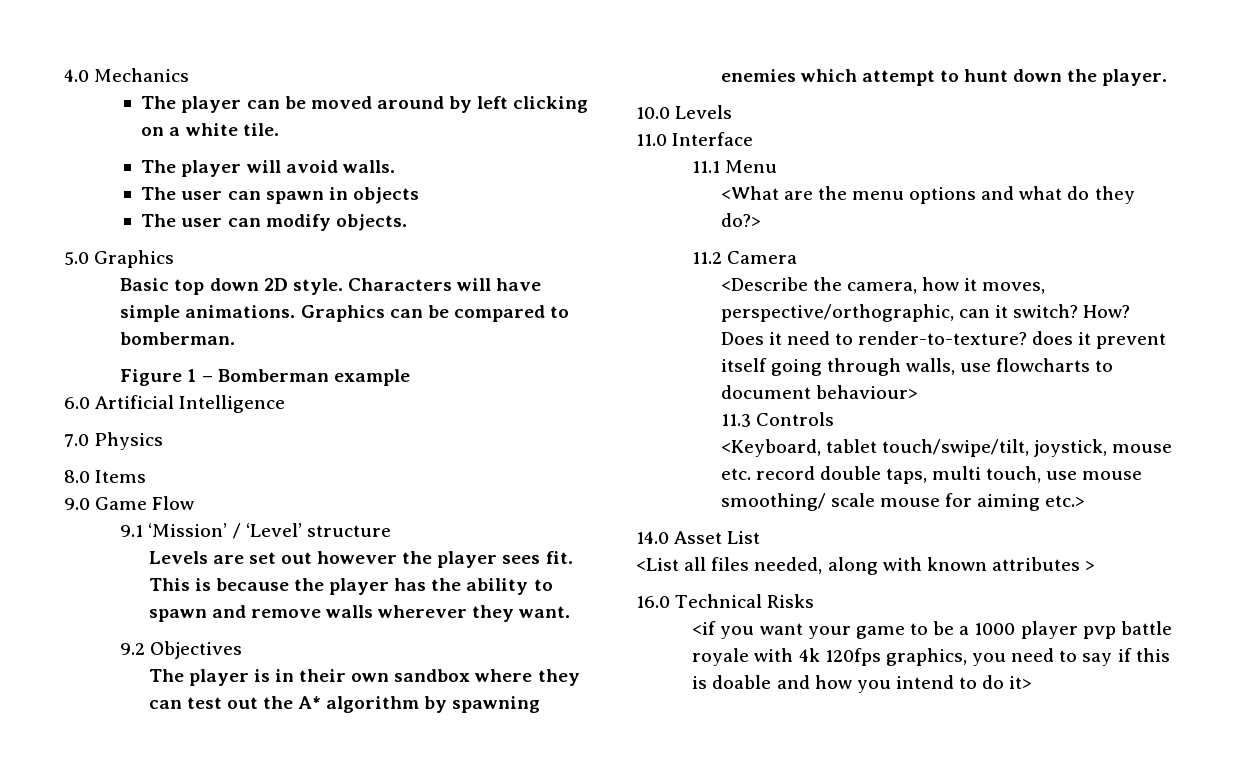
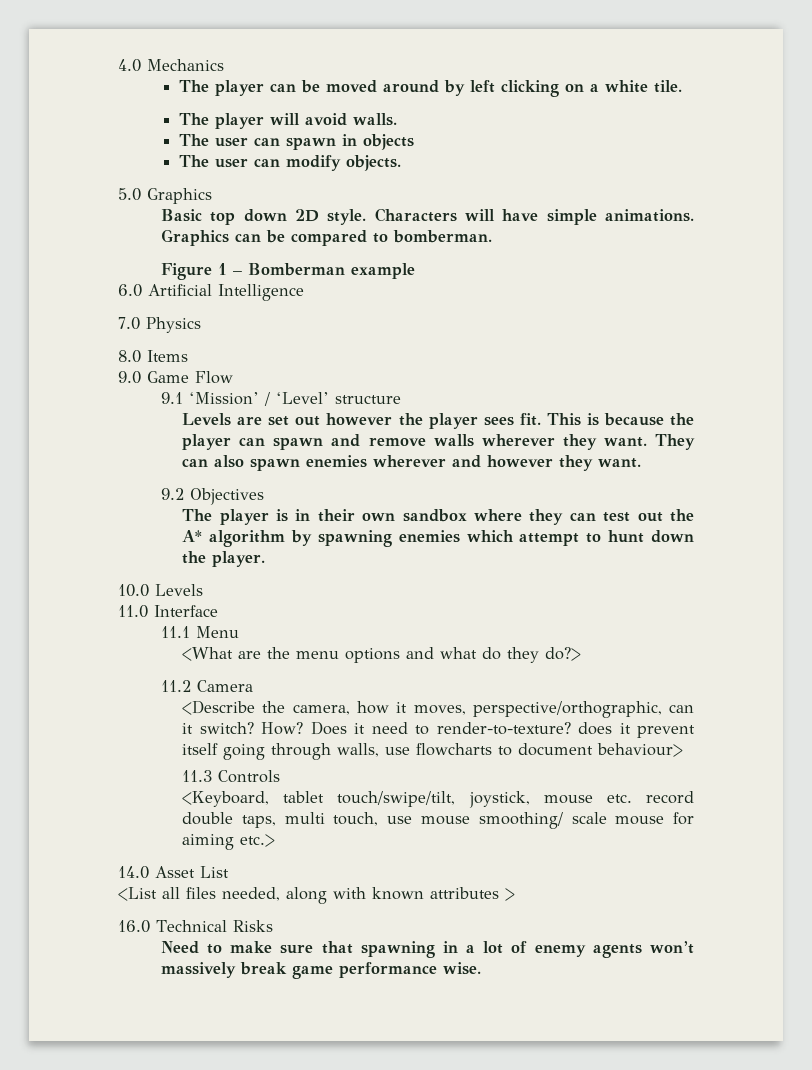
- This is because the player has the ability to spawn and remove walls wherever they want.
+ This is because the player can spawn and remove walls wherever they want. They can also spawn enemies wherever and however they want.
- <if you want your game to be a 1000 player pvp battle royale with 4k 120fps graphics, you need to say if this is doable and how you intend to do it>
+ Need to make sure that spawning in a lot of enemy agents won’t massively break game performance wise.

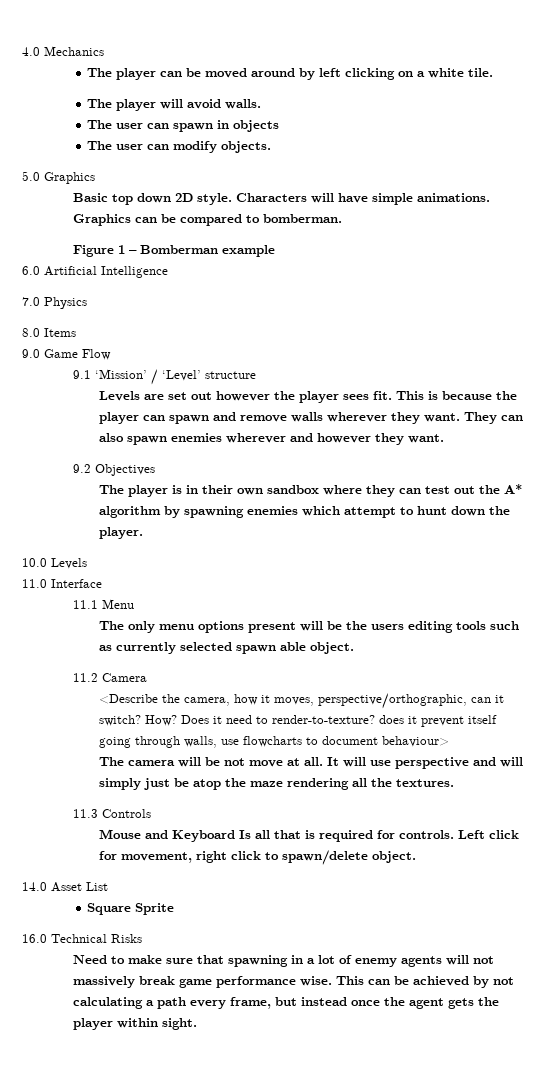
- <What are the menu options and what do they do?>
+ The only menu options present will be the users editing tools such as currently selected spawn able object.
+ The camera will be not move at all. It will use perspective and will simply just be atop the maze rendering all the textures.
  11.3 Controls
- <Keyboard, tablet touch/swipe/tilt, joystick, mouse etc. record double taps, multi touch, use mouse smoothing/ scale mouse for aiming etc.>
+ Mouse and Keyboard Is all that is required for controls. Left click for movement, right click to spawn/delete object.
  14.0 Asset List
- <List all files needed, along with known attributes >
+ Square Sprite
- Need to make sure that spawning in a lot of enemy agents won’t massively break game performance wise.
+ Need to make sure that spawning in a lot of enemy agents will not massively break game performance wise.
+ This can be achieved by not calculating a path every frame, but instead once the agent gets the player within sight.

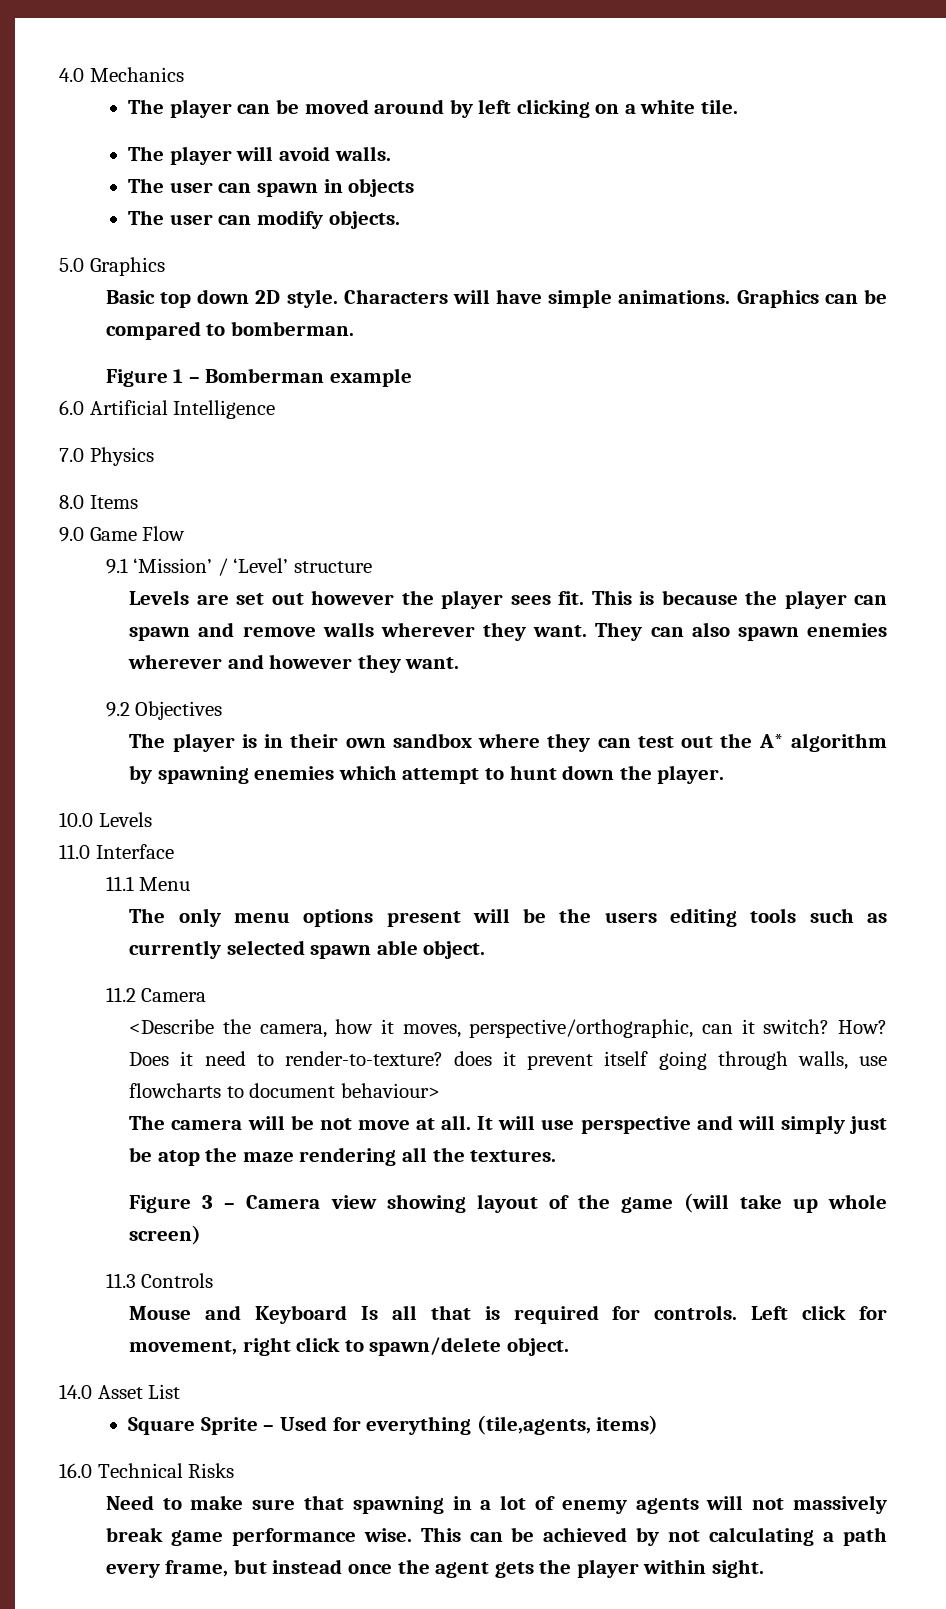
+ Figure 3 – Camera view showing layout of the game (will take up whole screen)
- Square Sprite
+ Square Sprite – Used for everything (tile,agents, items)

